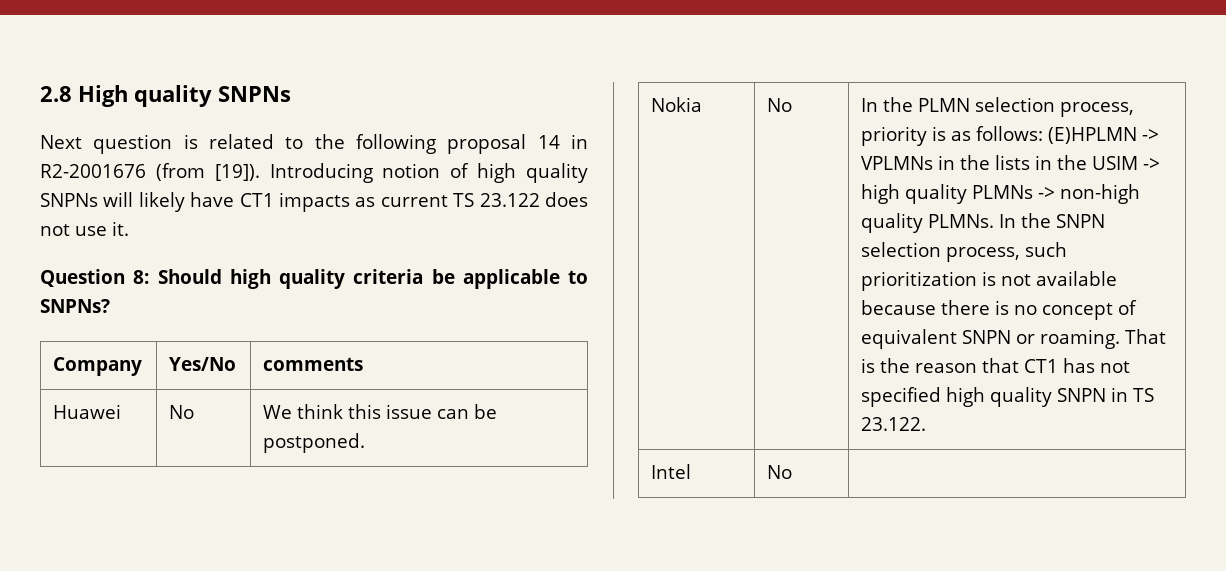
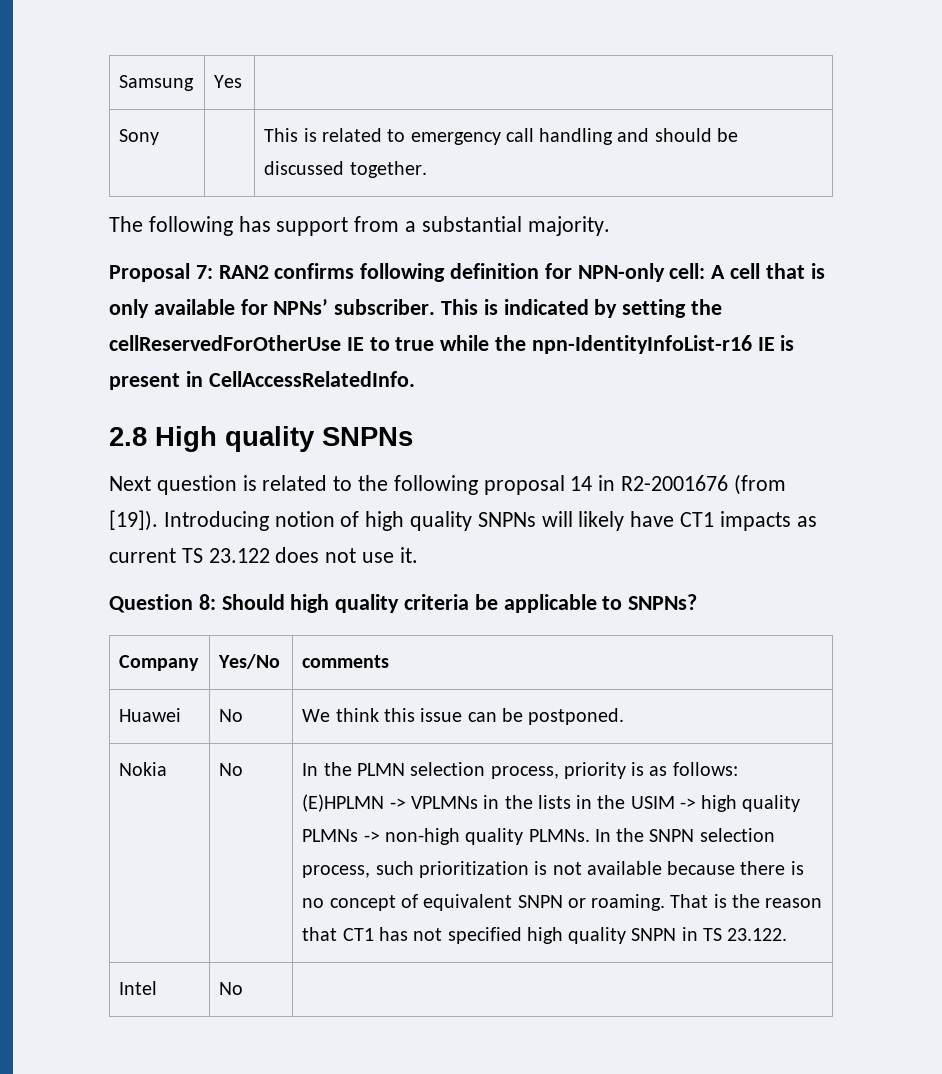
+ Samsung | Yes |
+ Sony | | This is related to emergency call handling and should be discussed together.
+ The following has support from a substantial majority.
+ Proposal 7: RAN2 confirms following definition for NPN-only cell: A cell that is only available for NPNs’ subscriber. This is indicated by setting the cellReservedForOtherUse IE to true while the npn-IdentityInfoList-r16 IE is present in CellAccessRelatedInfo.

